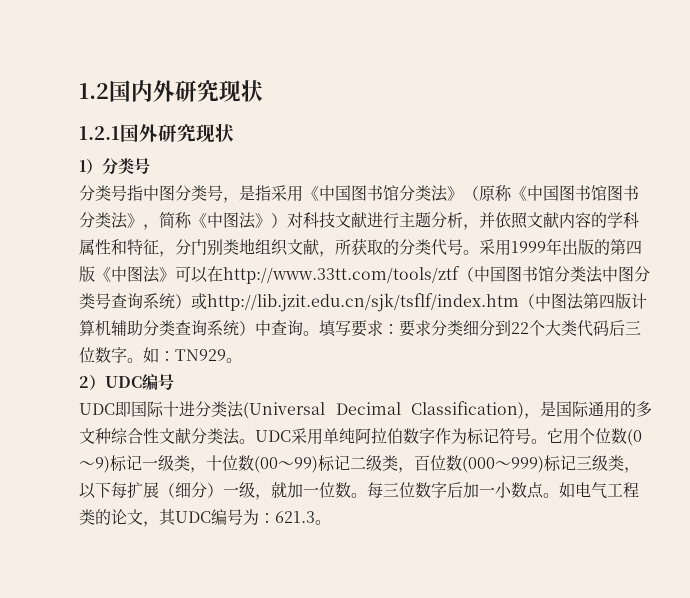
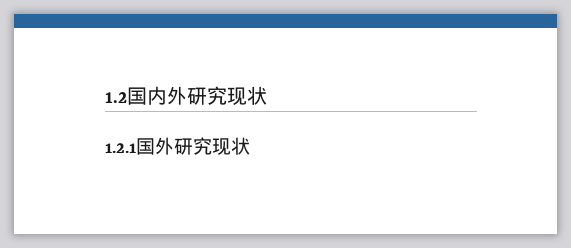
- 1）分类号
- 分类号指中图分类号，是指采用《中国图书馆分类法》（原称《中国图书馆图书分类法》，简称《中图法》）对科技文献进行主题分析，并依照文献内容的学科属性和特征，分门别类地组织文献，所获取的分类代号。采用1999年出版的第四版《中图法》可以在http://www.33tt.com/tools/ztf（中国图书馆分类法中图分类号查询系统）或http://lib.jzit.edu.cn/sjk/tsflf/index.htm（中图法第四版计算机辅助分类查询系统）中查询。填写要求：要求分类细分到22个大类代码后三位数字。如：TN929。
- 2）UDC编号
- UDC即国际十进分类法(Universal Decimal Classification)，是国际通用的多文种综合性文献分类法。UDC采用单纯阿拉伯数字作为标记符号。它用个位数(0～9)标记一级类，十位数(00～99)标记二级类，百位数(000～999)标记三级类，以下每扩展（细分）一级，就加一位数。每三位数字后加一小数点。如电气工程类的论文，其UDC编号为：621.3。

